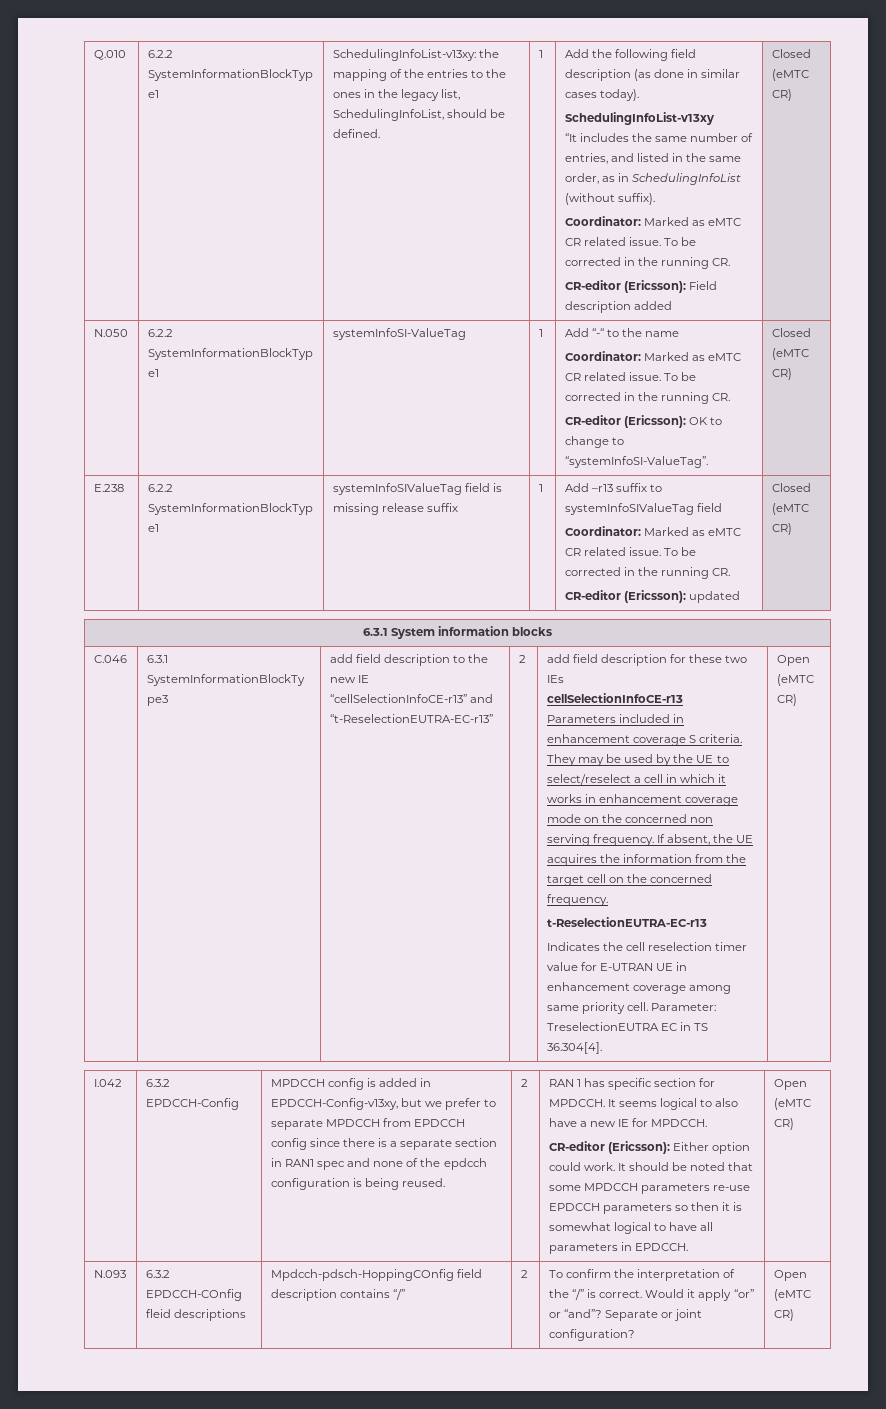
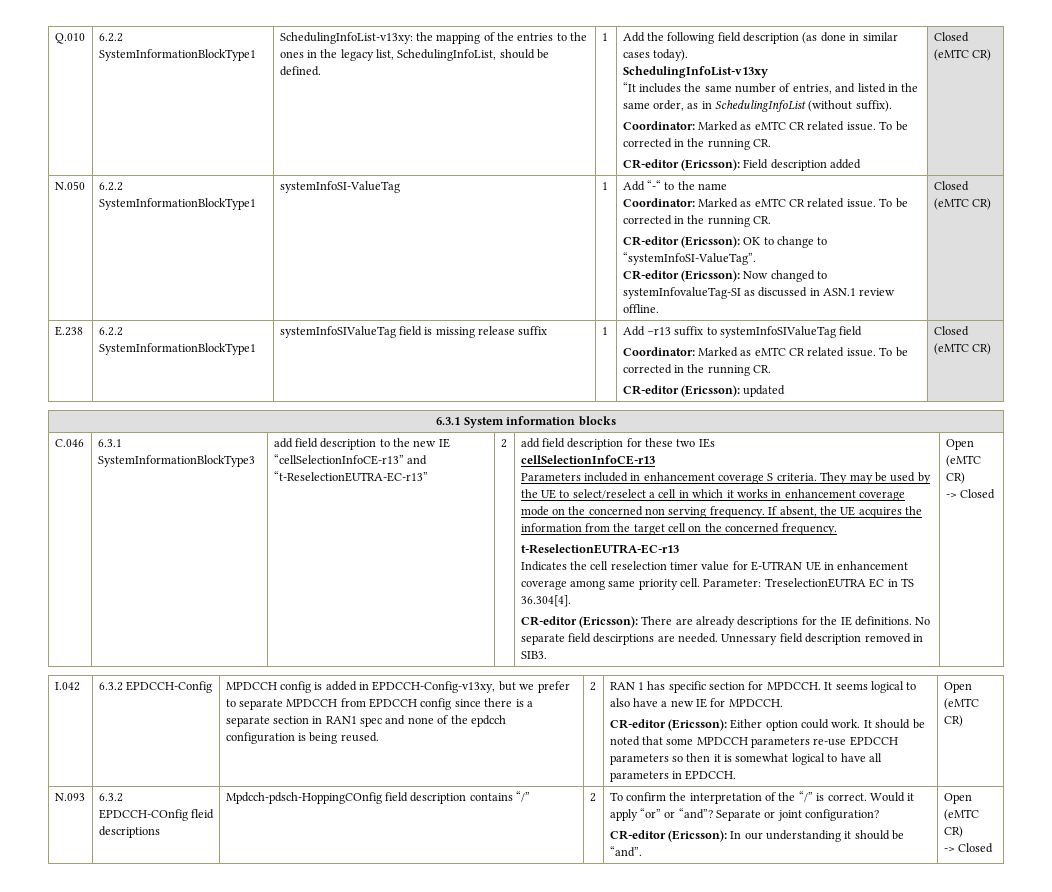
+ CR-editor (Ericsson): Now changed to systemInfovalueTag-SI as discussed in ASN.1 review offline.
- Parameter: TreselectionEUTRA EC in TS 36.304[4]. | Open (eMTC CR)
+ Parameter: TreselectionEUTRA EC in TS 36.304[4].
+ CR-editor (Ericsson): There are already descriptions for the IE definitions. No separate field descirptions are needed. Unnessary field description removed in SIB3. | Open (eMTC CR)
+ -> Closed
- Separate or joint configuration? | Open (eMTC CR)
+ Separate or joint configuration?
+ CR-editor (Ericsson): In our understanding it should be “and”. | Open (eMTC CR)
+ -> Closed

